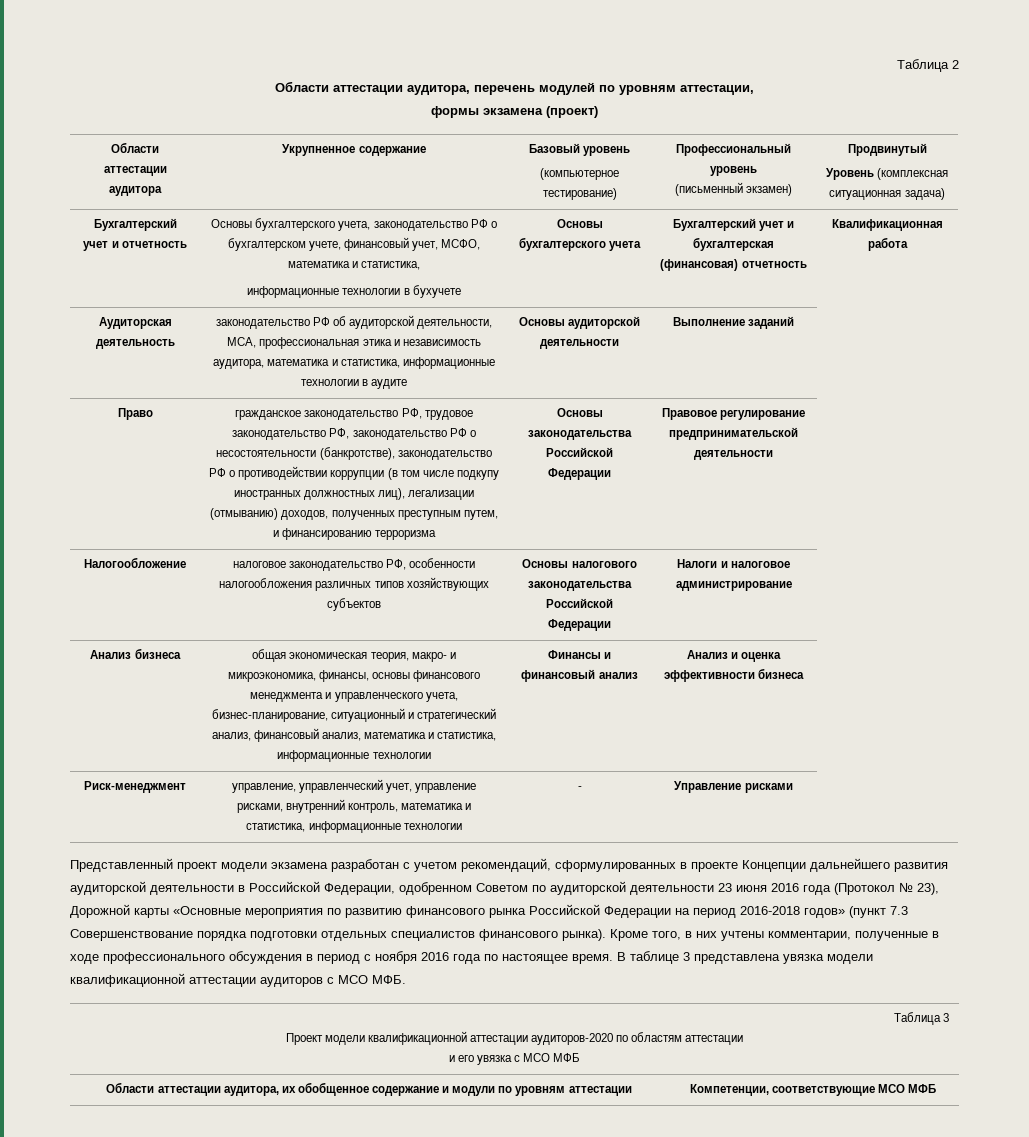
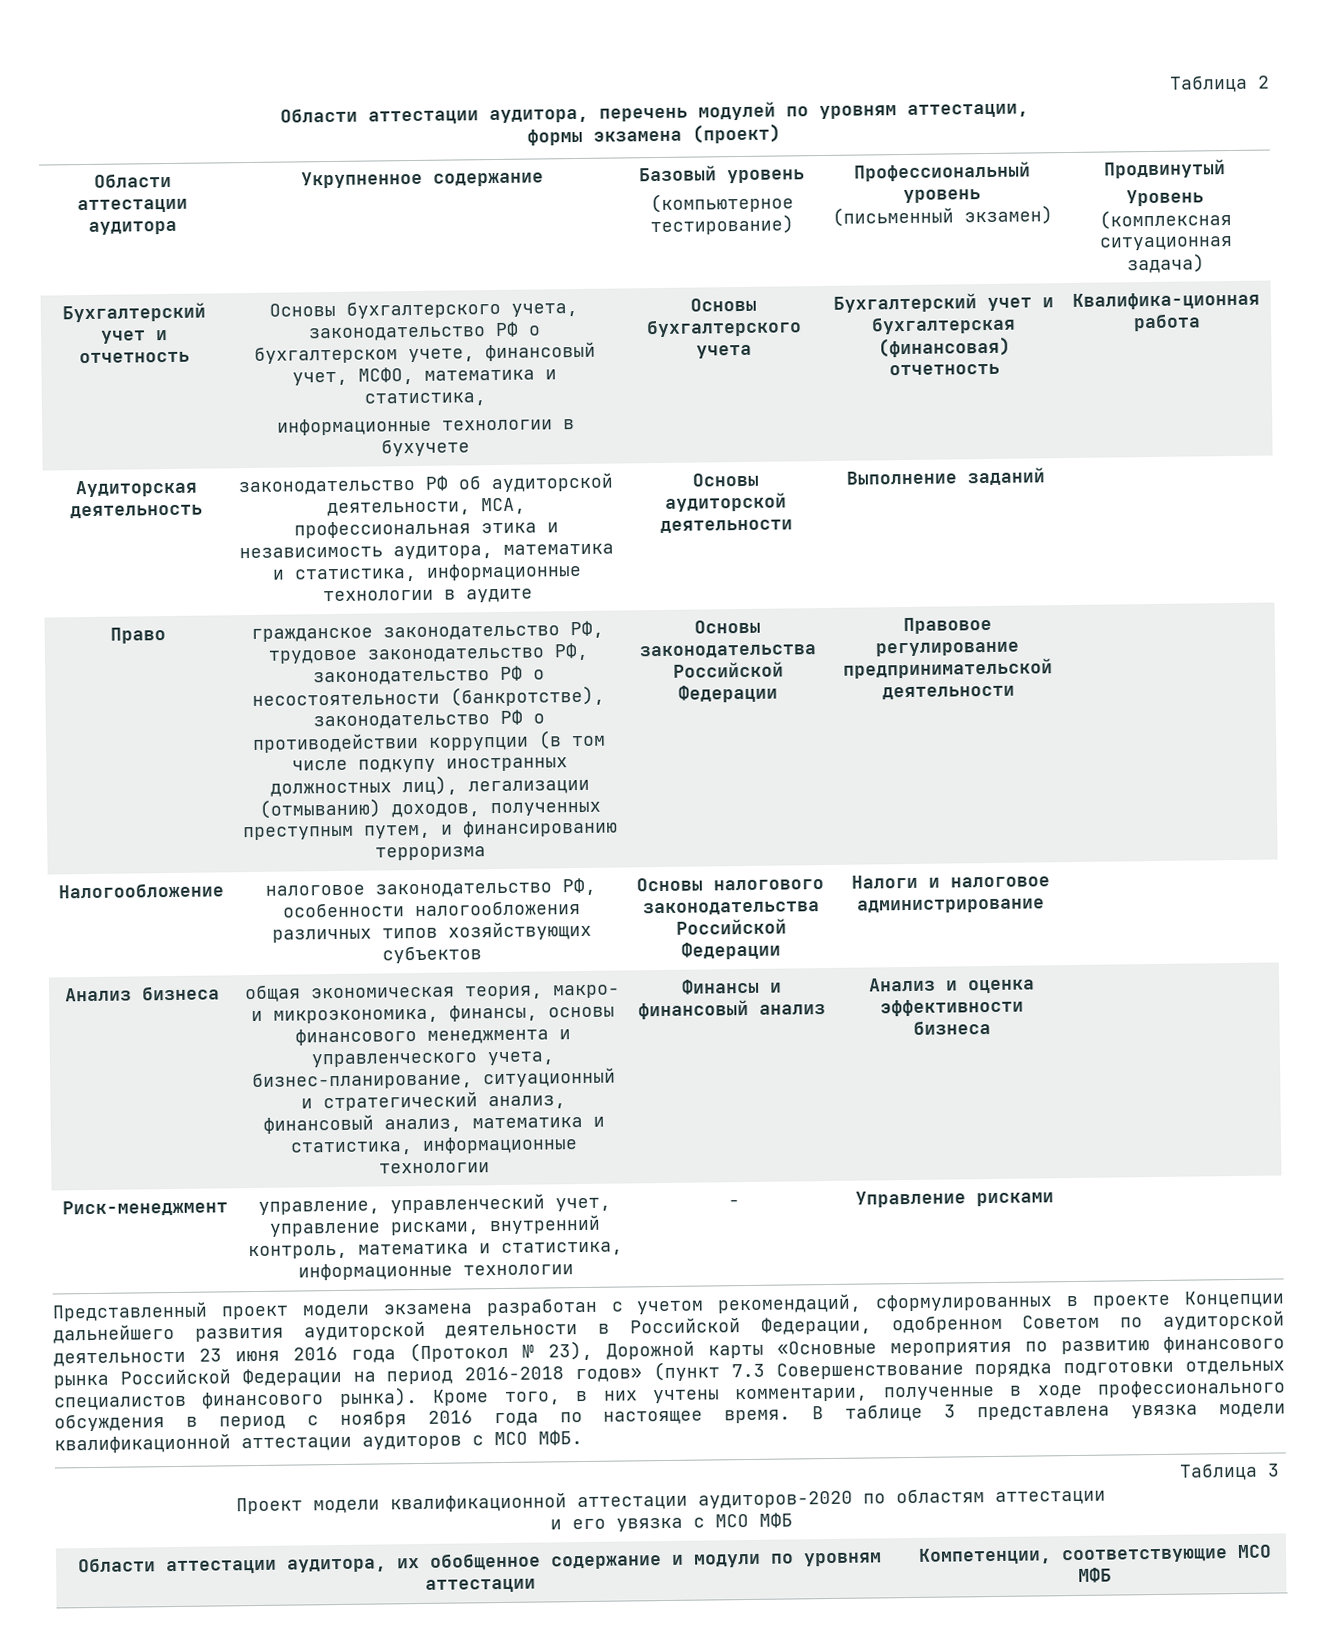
  Бухгалтерский учет и отчетность | Основы бухгалтерского учета, законодательство РФ о бухгалтерском учете, финансовый учет, МСФО, математика и статистика,
- информационные технологии в бухучете | Основы бухгалтерского учета | Бухгалтерский учет и бухгалтерская (финансовая) отчетность | Квалификационная работа
+ информационные технологии в бухучете | Основы бухгалтерского учета | Бухгалтерский учет и бухгалтерская (финансовая) отчетность | Квалифика-ционная работа

